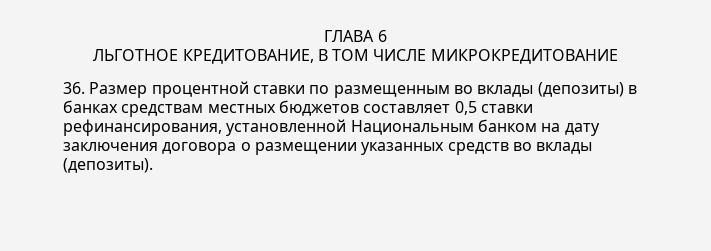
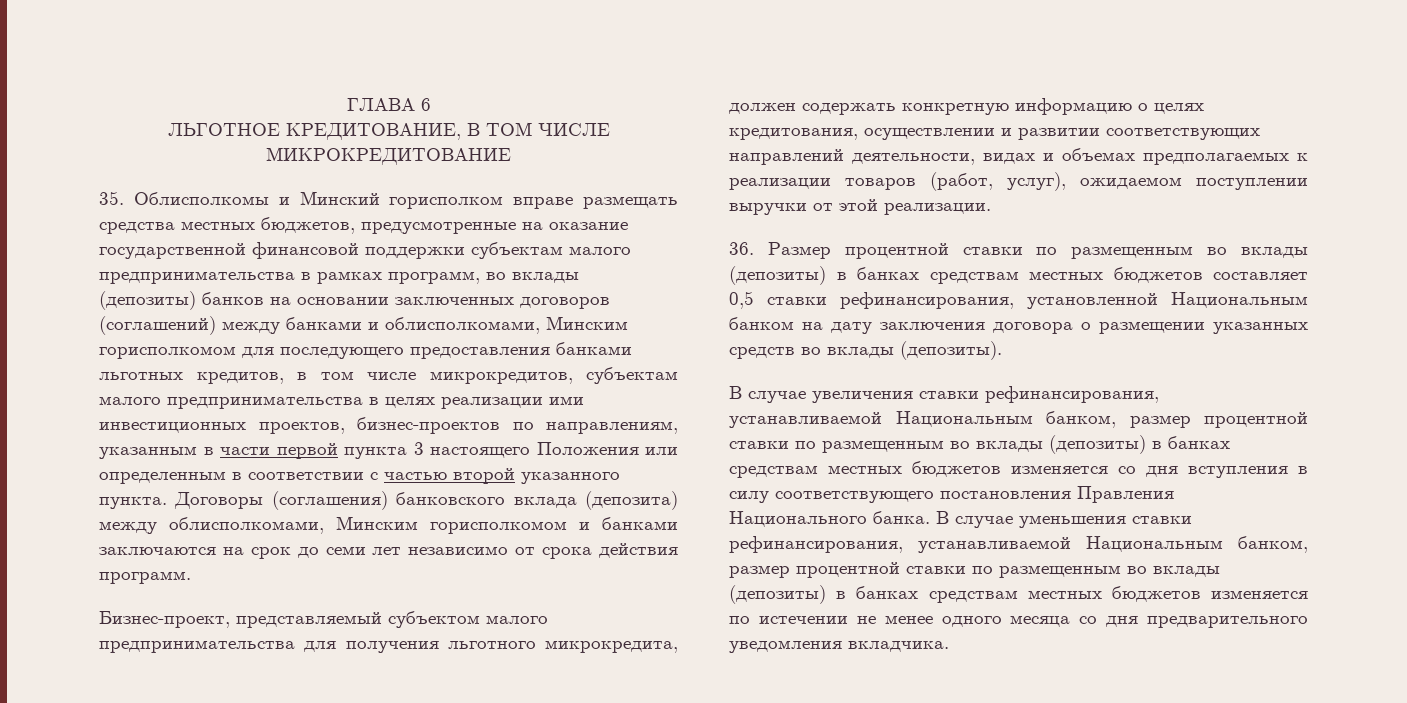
+ 35. Облисполкомы и Минский горисполком вправе размещать средства местных бюджетов, предусмотренные на оказание государственной финансовой поддержки субъектам малого предпринимательства в рамках программ, во вклады (депозиты) банков на основании заключенных договоров (соглашений) между банками и облисполкомами, Минским горисполкомом для последующего предоставления банками льготных кредитов, в том числе микрокредитов, субъектам малого предпринимательства в целях реализации ими инвестиционных проектов, бизнес-проектов по направлениям, указанным в части первой пункта 3 настоящего Положения или определенным в соответствии с частью второй указанного пункта. Договоры (соглашения) банковского вклада (депозита) между облисполкомами, Минским горисполкомом и банками заключаются на срок до семи лет независимо от срока действия программ.
+ Бизнес-проект, представляемый субъектом малого предпринимательства для получения льготного микрокредита, должен содержать конкретную информацию о целях кредитования, осуществлении и развитии соответствующих направлений деятельности, видах и объемах предполагаемых к реализации товаров (работ, услуг), ожидаемом поступлении выручки от этой реализации.
+ В случае увеличения ставки рефинансирования, устанавливаемой Национальным банком, размер процентной ставки по размещенным во вклады (депозиты) в банках средствам местных бюджетов изменяется со дня вступления в силу соответствующего постановления Правления Национального банка. В случае уменьшения ставки рефинансирования, устанавливаемой Национальным банком, размер процентной ставки по размещенным во вклады (депозиты) в банках средствам местных бюджетов изменяется по истечении не менее одного месяца со дня предварительного уведомления вкладчика.

